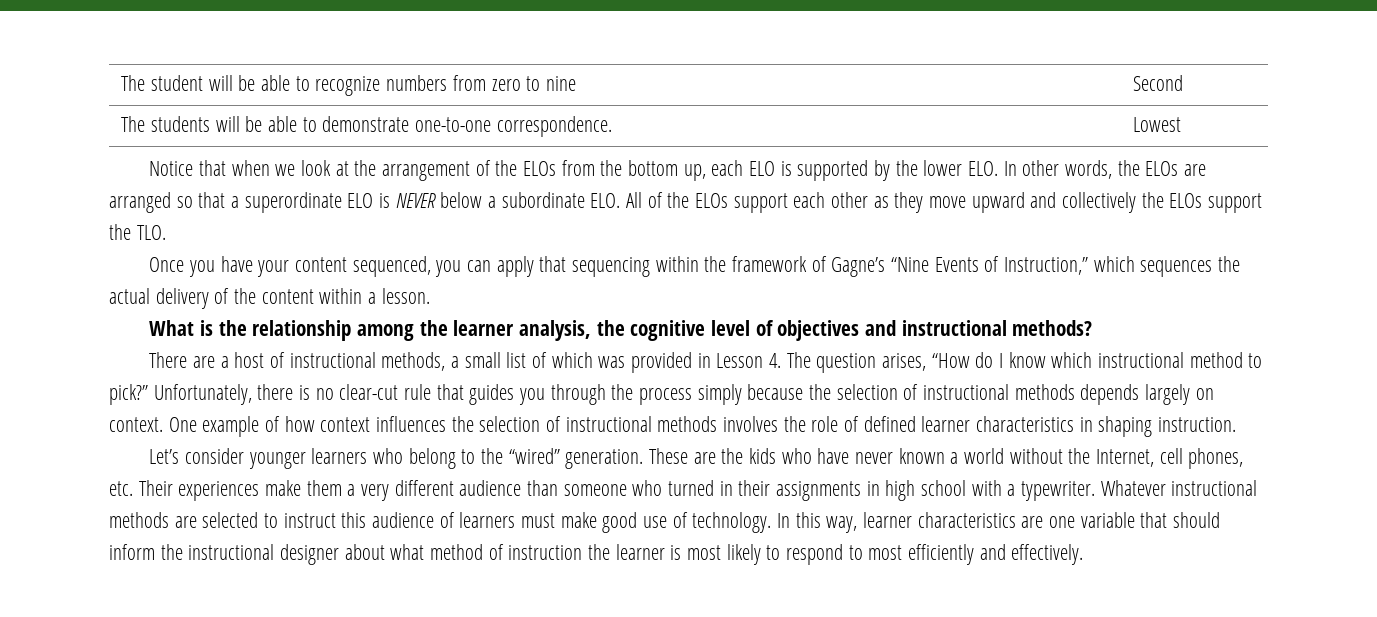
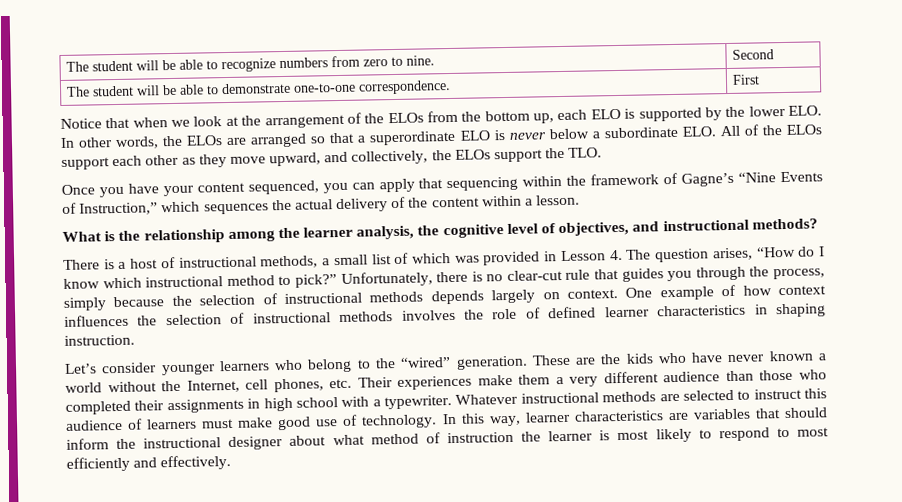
- The student will be able to recognize numbers from zero to nine | Second
+ The student will be able to recognize numbers from zero to nine. | Second
- The students will be able to demonstrate one-to-one correspondence. | Lowest
+ The student will be able to demonstrate one-to-one correspondence. | First
- Notice that when we look at the arrangement of the ELOs from the bottom up, each ELO is supported by the lower ELO. In other words, the ELOs are arranged so that a superordinate ELO is NEVER below a subordinate ELO. All of the ELOs support each other as they move upward and collectively the ELOs support the TLO.
+ Notice that when we look at the arrangement of the ELOs from the bottom up, each ELO is supported by the lower ELO. In other words, the ELOs are arranged so that a superordinate ELO is never below a subordinate ELO. All of the ELOs support each other as they move upward, and collectively, the ELOs support the TLO.
- What is the relationship among the learner analysis, the cognitive level of objectives and instructional methods?
+ What is the relationship among the learner analysis, the cognitive level of objectives, and instructional methods?
- There are a host of instructional methods, a small list of which was provided in Lesson 4. The question arises, “How do I know which instructional method to pick?”
+ There is a host of instructional methods, a small list of which was provided in Lesson 4. The question arises, “How do I know which instructional method to pick?”
- Unfortunately, there is no clear-cut rule that guides you through the process simply because the selection of instructional methods depends largely on context.
+ Unfortunately, there is no clear-cut rule that guides you through the process, simply because the selection of instructional methods depends largely on context.
- These are the kids who have never known a world without the Internet, cell phones, etc. Their experiences make them a very different audience than someone who turned in their assignments in high school with a typewriter.
+ These are the kids who have never known a world without the Internet, cell phones, etc. Their experiences make them a very different audience than those who completed their assignments in high school with a typewriter.
- In this way, learner characteristics are one variable that should inform the instructional designer about what method of instruction the learner is most likely to respond to most efficiently and effectively.
+ In this way, learner characteristics are variables that should inform the instructional designer about what method of instruction the learner is most likely to respond to most efficiently and effectively.

